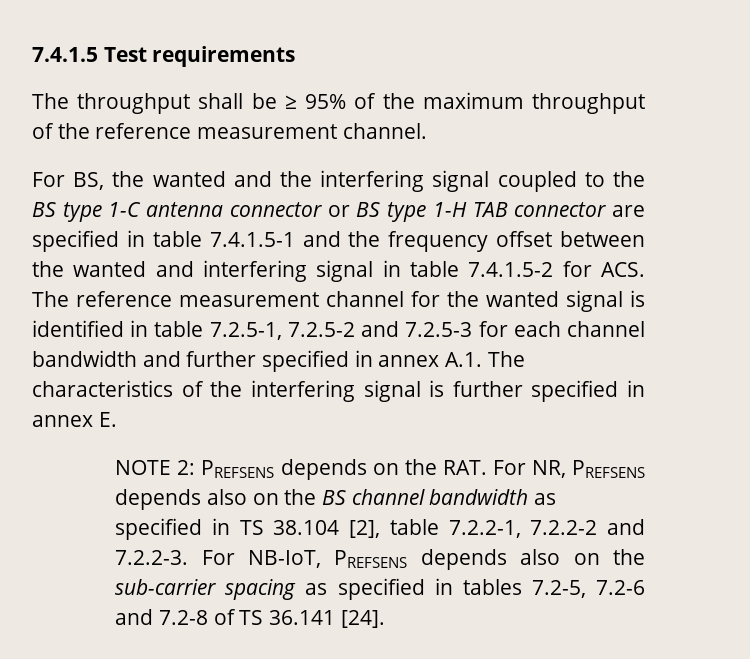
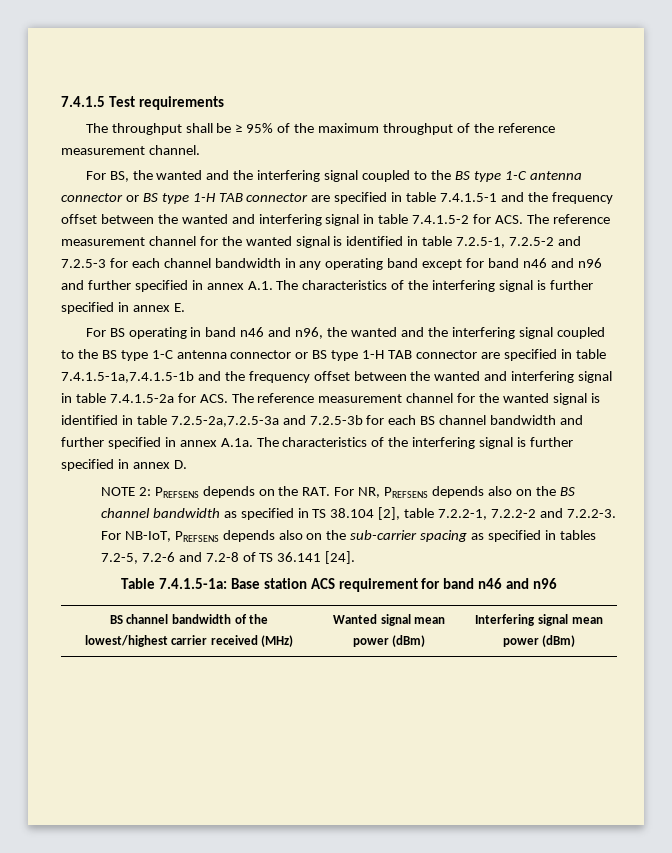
- For BS, the wanted and the interfering signal coupled to the BS type 1-C antenna connector or BS type 1-H TAB connector are specified in table 7.4.1.5-1 and the frequency offset between the wanted and interfering signal in table 7.4.1.5-2 for ACS. The reference measurement channel for the wanted signal is identified in table 7.2.5-1, 7.2.5-2 and 7.2.5-3 for each channel bandwidth and further specified in annex A.1. The characteristics of the interfering signal is further specified in annex E.
+ For BS, the wanted and the interfering signal coupled to the BS type 1-C antenna connector or BS type 1-H TAB connector are specified in table 7.4.1.5-1 and the frequency offset between the wanted and interfering signal in table 7.4.1.5-2 for ACS. The reference measurement channel for the wanted signal is identified in table 7.2.5-1, 7.2.5-2 and 7.2.5-3 for each channel bandwidth in any operating band except for band n46 and n96 and further specified in annex A.1. The characteristics of the interfering signal is further specified in annex E.
+ For BS operating in band n46 and n96, the wanted and the interfering signal coupled to the BS type 1-C antenna connector or BS type 1-H TAB connector are specified in table 7.4.1.5-1a,7.4.1.5-1b and the frequency offset between the wanted and interfering signal in table 7.4.1.5-2a for ACS. The reference measurement channel for the wanted signal is identified in table 7.2.5-2a,7.2.5-3a and 7.2.5-3b for each BS channel bandwidth and further specified in annex A.1a. The characteristics of the interfering signal is further specified in annex D.
+ Table 7.4.1.5-1a: Base station ACS requirement for band n46 and n96
+ BS channel bandwidth of the lowest/highest carrier received (MHz) | Wanted signal mean power (dBm) | Interfering signal mean power (dBm)

